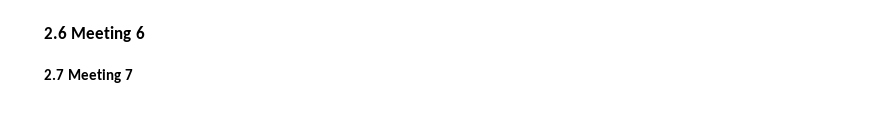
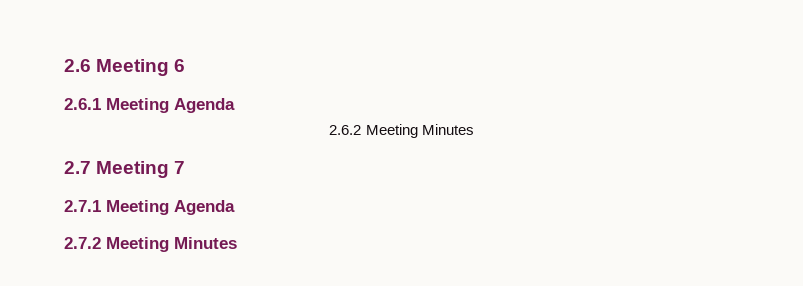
+ 2.6.1 Meeting Agenda
+ 2.6.2 Meeting Minutes
  2.7 Meeting 7
+ 2.7.1 Meeting Agenda
+ 2.7.2 Meeting Minutes

